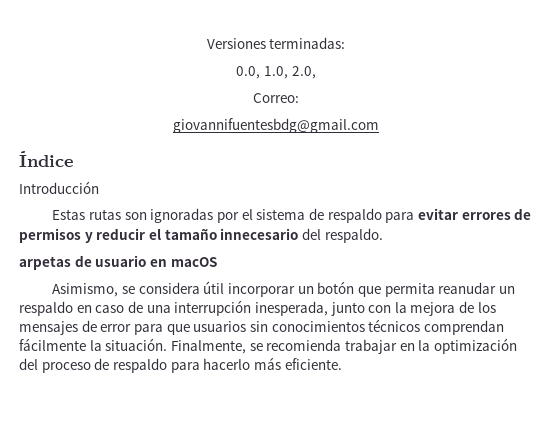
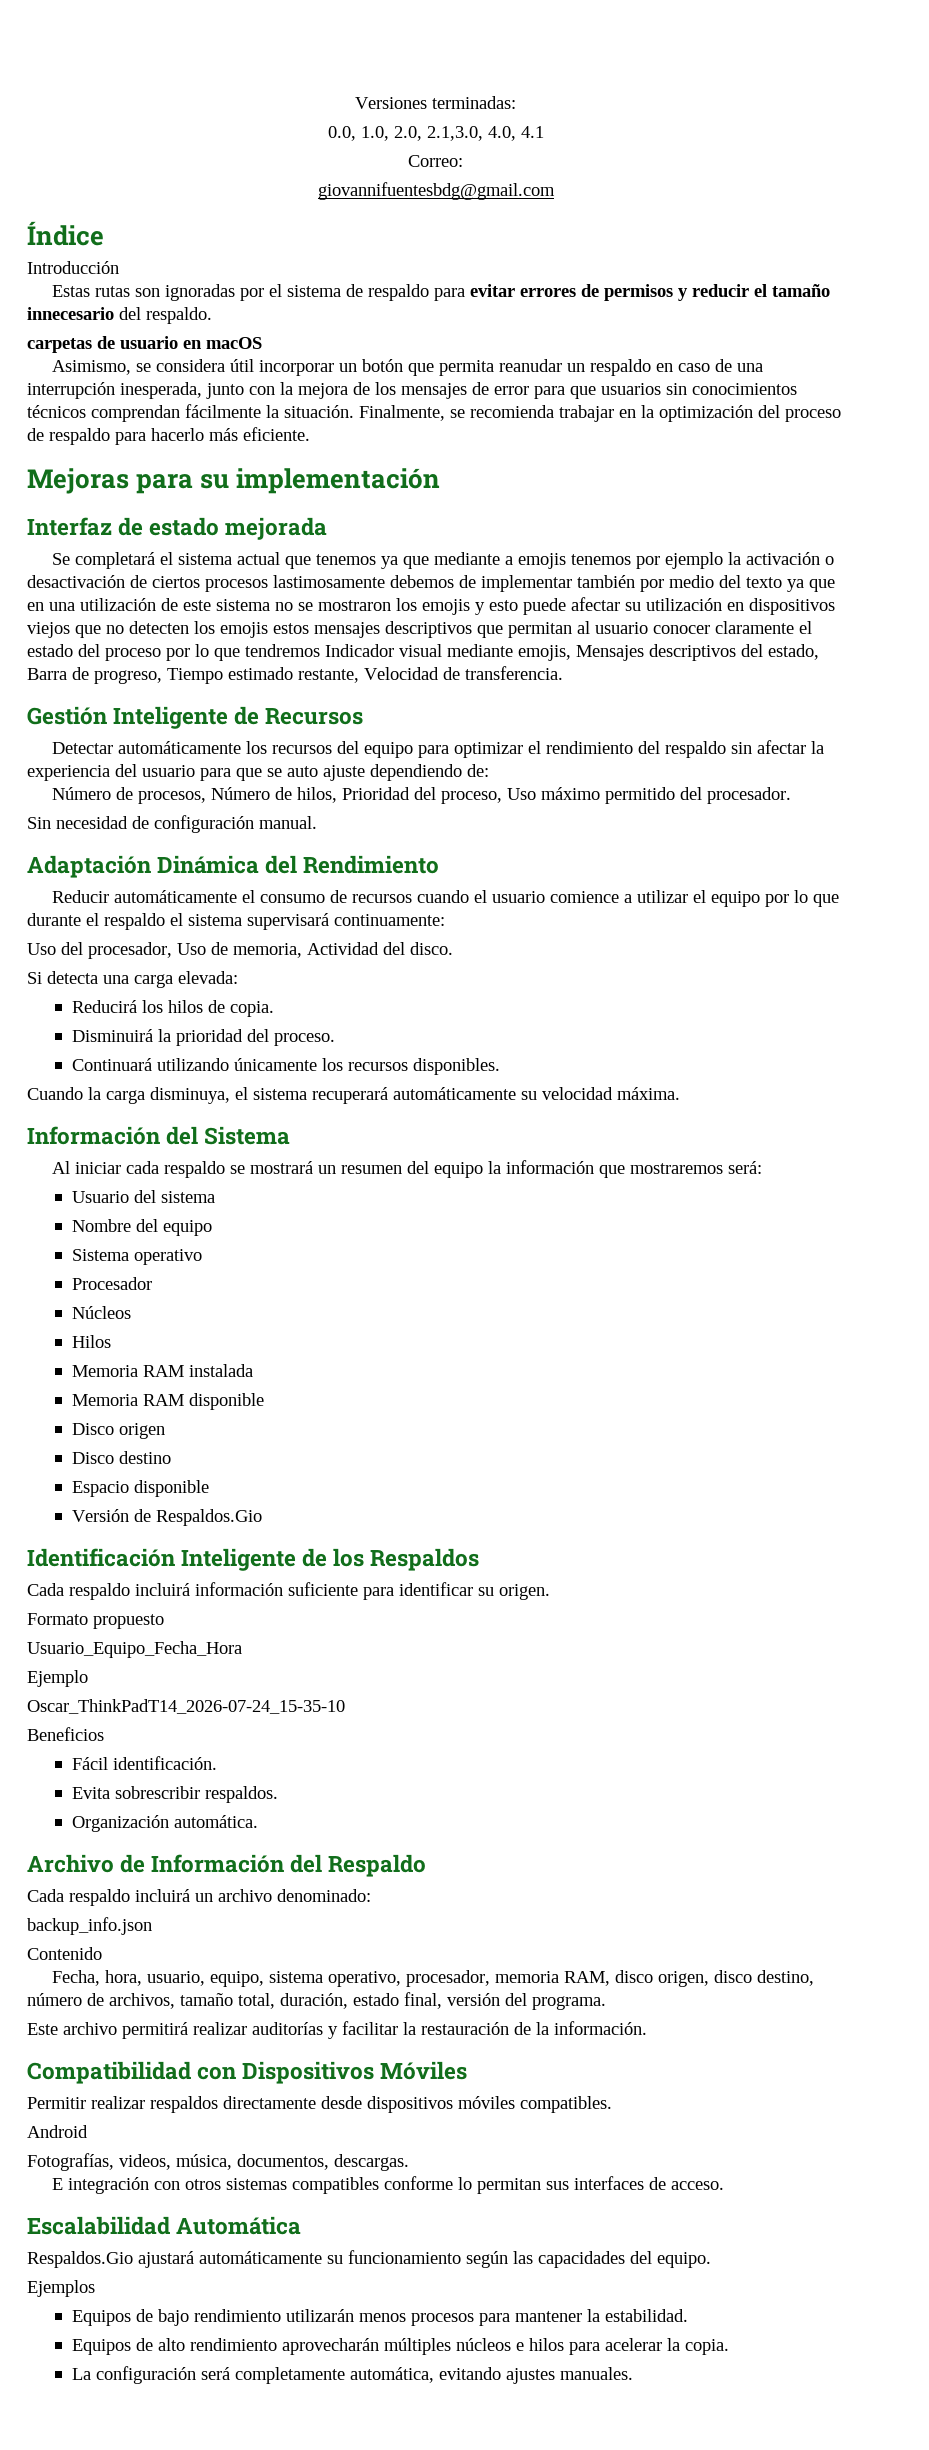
- 0.0, 1.0, 2.0,
+ 0.0, 1.0, 2.0, 2.1,3.0, 4.0, 4.1
- arpetas de usuario en macOS
+ carpetas de usuario en macOS
+ Mejoras para su implementación
+ Interfaz de estado mejorada
+ Se completará el sistema actual que tenemos ya que mediante a emojis tenemos por ejemplo la activación o desactivación de ciertos procesos lastimosamente debemos de implementar también por medio del texto ya que en una utilización de este sistema no se mostraron los emojis y esto puede afectar su utilización en dispositivos viejos que no detecten los emojis estos mensajes descriptivos que permitan al usuario conocer claramente el estado del proceso por lo que tendremos Indicador visual mediante emojis, Mensajes descriptivos del estado, Barra de progreso, Tiempo estimado restante, Velocidad de transferencia.
+ Gestión Inteligente de Recursos
+ Detectar automáticamente los recursos del equipo para optimizar el rendimiento del respaldo sin afectar la experiencia del usuario para que se auto ajuste dependiendo de:
+ Número de procesos, Número de hilos, Prioridad del proceso, Uso máximo permitido del procesador.
+ Sin necesidad de configuración manual.
+ Adaptación Dinámica del Rendimiento
+ Reducir automáticamente el consumo de recursos cuando el usuario comience a utilizar el equipo por lo que durante el respaldo el sistema supervisará continuamente:
+ Uso del procesador, Uso de memoria, Actividad del disco.
+ Si detecta una carga elevada:
+ Reducirá los hilos de copia.
+ Disminuirá la prioridad del proceso.
+ Continuará utilizando únicamente los recursos disponibles.
+ Cuando la carga disminuya, el sistema recuperará automáticamente su velocidad máxima.
+ Información del Sistema
+ Al iniciar cada respaldo se mostrará un resumen del equipo la información que mostraremos será:
+ Usuario del sistema
+ Nombre del equipo
+ Sistema operativo
+ Procesador
+ Núcleos
+ Hilos
+ Memoria RAM instalada
+ Memoria RAM disponible
+ Disco origen
+ Disco destino
+ Espacio disponible
+ Versión de Respaldos.Gio
+ Identificación Inteligente de los Respaldos
+ Cada respaldo incluirá información suficiente para identificar su origen.
+ Formato propuesto
+ Usuario_Equipo_Fecha_Hora
+ Ejemplo
+ Oscar_ThinkPadT14_2026-07-24_15-35-10
+ Beneficios
+ Fácil identificación.
+ Evita sobrescribir respaldos.
+ Organización automática.
+ Archivo de Información del Respaldo
+ Cada respaldo incluirá un archivo denominado:
+ backup_info.json
+ Contenido
+ Fecha, hora, usuario, equipo, sistema operativo, procesador, memoria RAM, disco origen, disco destino, número de archivos, tamaño total, duración, estado final, versión del programa.
+ Este archivo permitirá realizar auditorías y facilitar la restauración de la información.
+ Compatibilidad con Dispositivos Móviles
+ Permitir realizar respaldos directamente desde dispositivos móviles compatibles.
+ Android
+ Fotografías, videos, música, documentos, descargas.
+ E integración con otros sistemas compatibles conforme lo permitan sus interfaces de acceso.
+ Escalabilidad Automática
+ Respaldos.Gio ajustará automáticamente su funcionamiento según las capacidades del equipo.
+ Ejemplos
+ Equipos de bajo rendimiento utilizarán menos procesos para mantener la estabilidad.
+ Equipos de alto rendimiento aprovecharán múltiples núcleos e hilos para acelerar la copia.
+ La configuración será completamente automática, evitando ajustes manuales.

